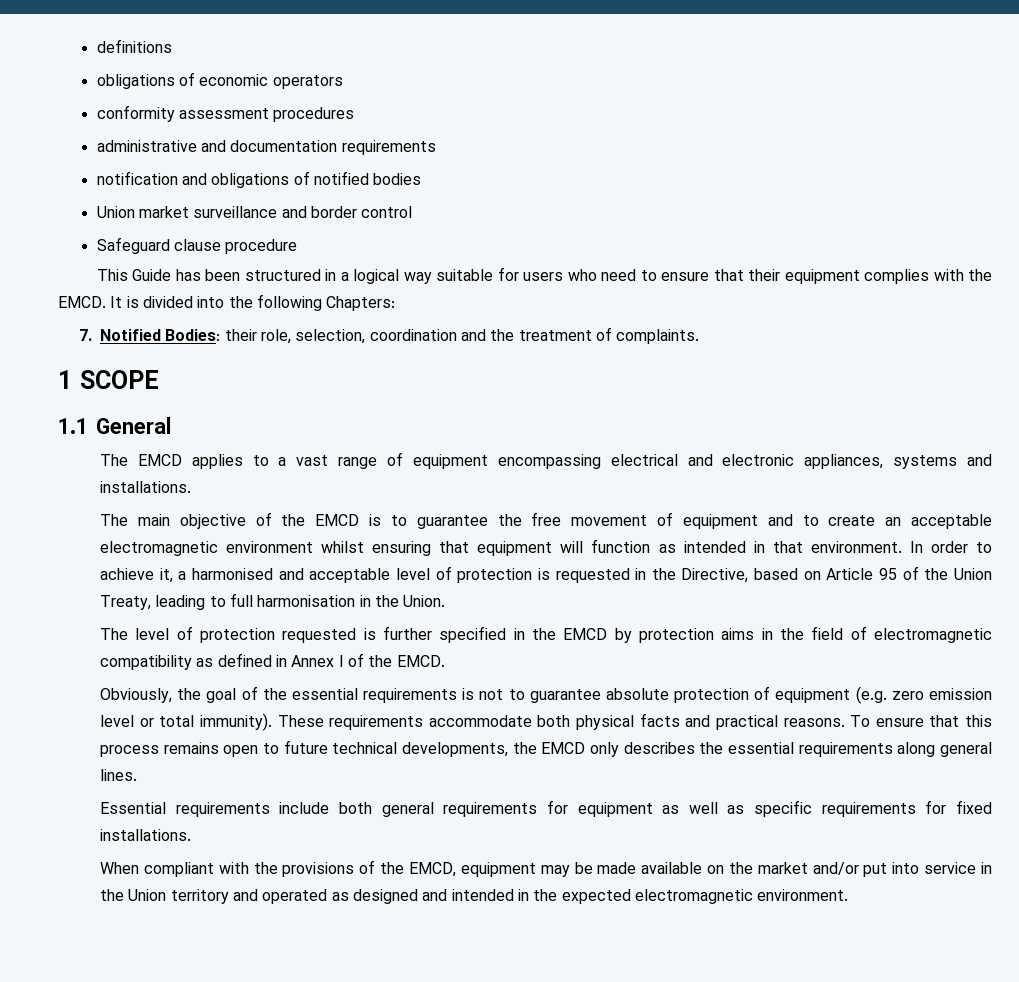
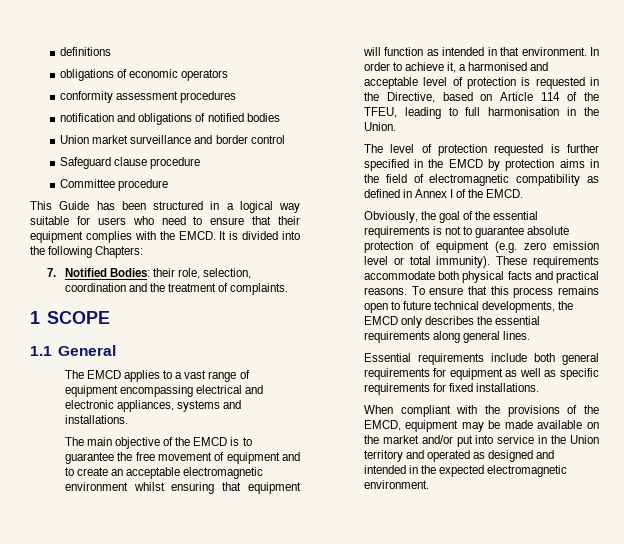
- administrative and documentation requirements
+ Committee procedure
- In order to achieve it, a harmonised and acceptable level of protection is requested in the Directive, based on Article 95 of the Union Treaty, leading to full harmonisation in the Union.
+ In order to achieve it, a harmonised and acceptable level of protection is requested in the Directive, based on Article 114 of the TFEU, leading to full harmonisation in the Union.

